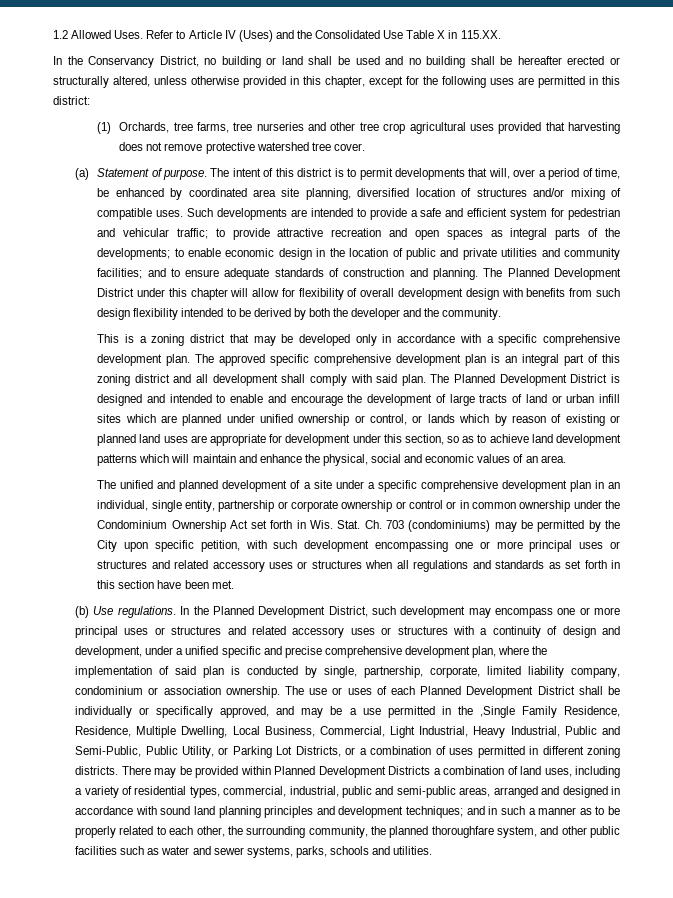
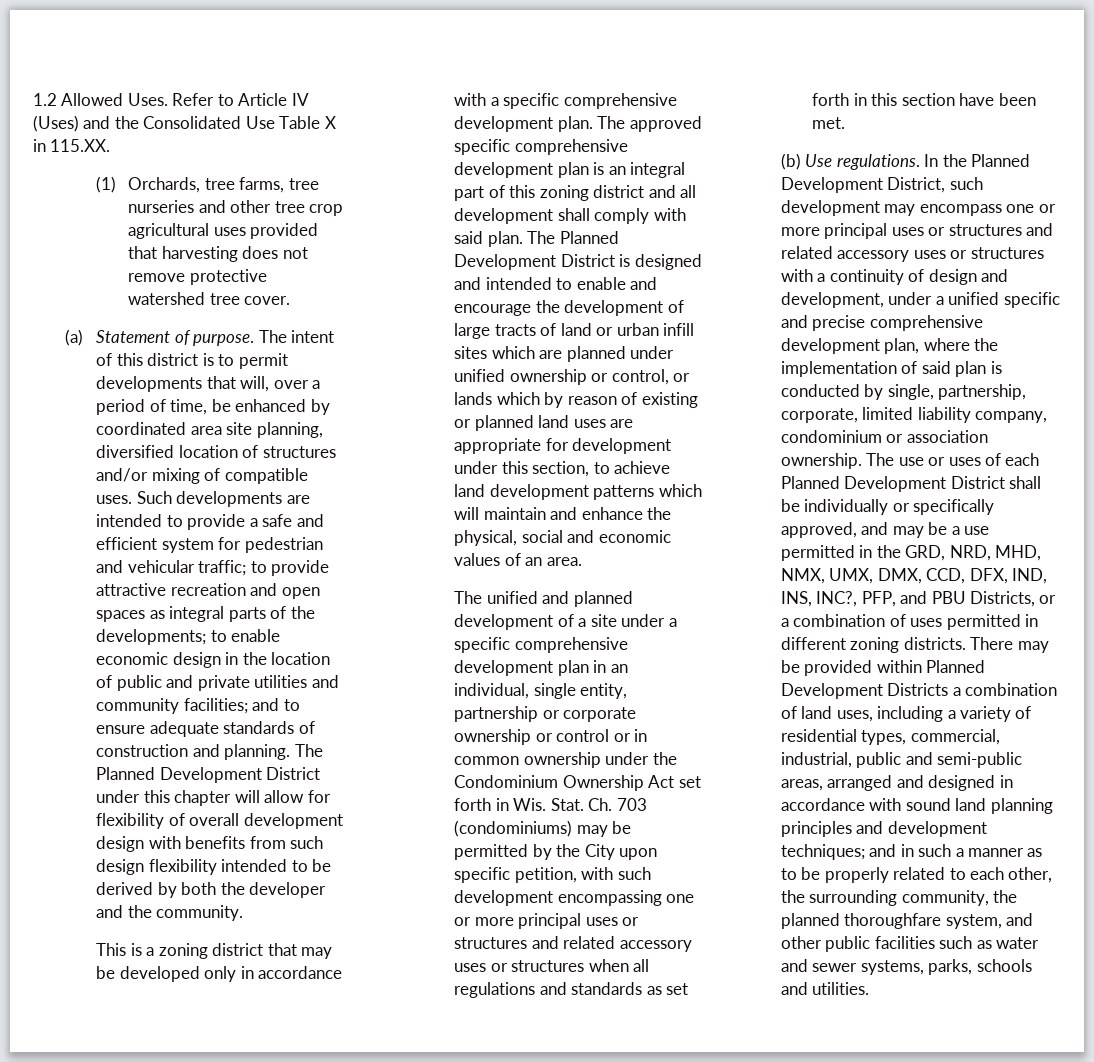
- In the Conservancy District, no building or land shall be used and no building shall be hereafter erected or structurally altered, unless otherwise provided in this chapter, except for the following uses are permitted in this district:
- The Planned Development District is designed and intended to enable and encourage the development of large tracts of land or urban infill sites which are planned under unified ownership or control, or lands which by reason of existing or planned land uses are appropriate for development under this section, so as to achieve land development patterns which will maintain and enhance the physical, social and economic values of an area.
+ The Planned Development District is designed and intended to enable and encourage the development of large tracts of land or urban infill sites which are planned under unified ownership or control, or lands which by reason of existing or planned land uses are appropriate for development under this section, to achieve land development patterns which will maintain and enhance the physical, social and economic values of an area.
- The use or uses of each Planned Development District shall be individually or specifically approved, and may be a use permitted in the ,Single Family Residence, Residence, Multiple Dwelling, Local Business, Commercial, Light Industrial, Heavy Industrial, Public and Semi-Public, Public Utility, or Parking Lot Districts, or a combination of uses permitted in different zoning districts.
+ The use or uses of each Planned Development District shall be individually or specifically approved, and may be a use permitted in the GRD, NRD, MHD, NMX, UMX, DMX, CCD, DFX, IND, INS, INC?, PFP, and PBU Districts, or a combination of uses permitted in different zoning districts.

